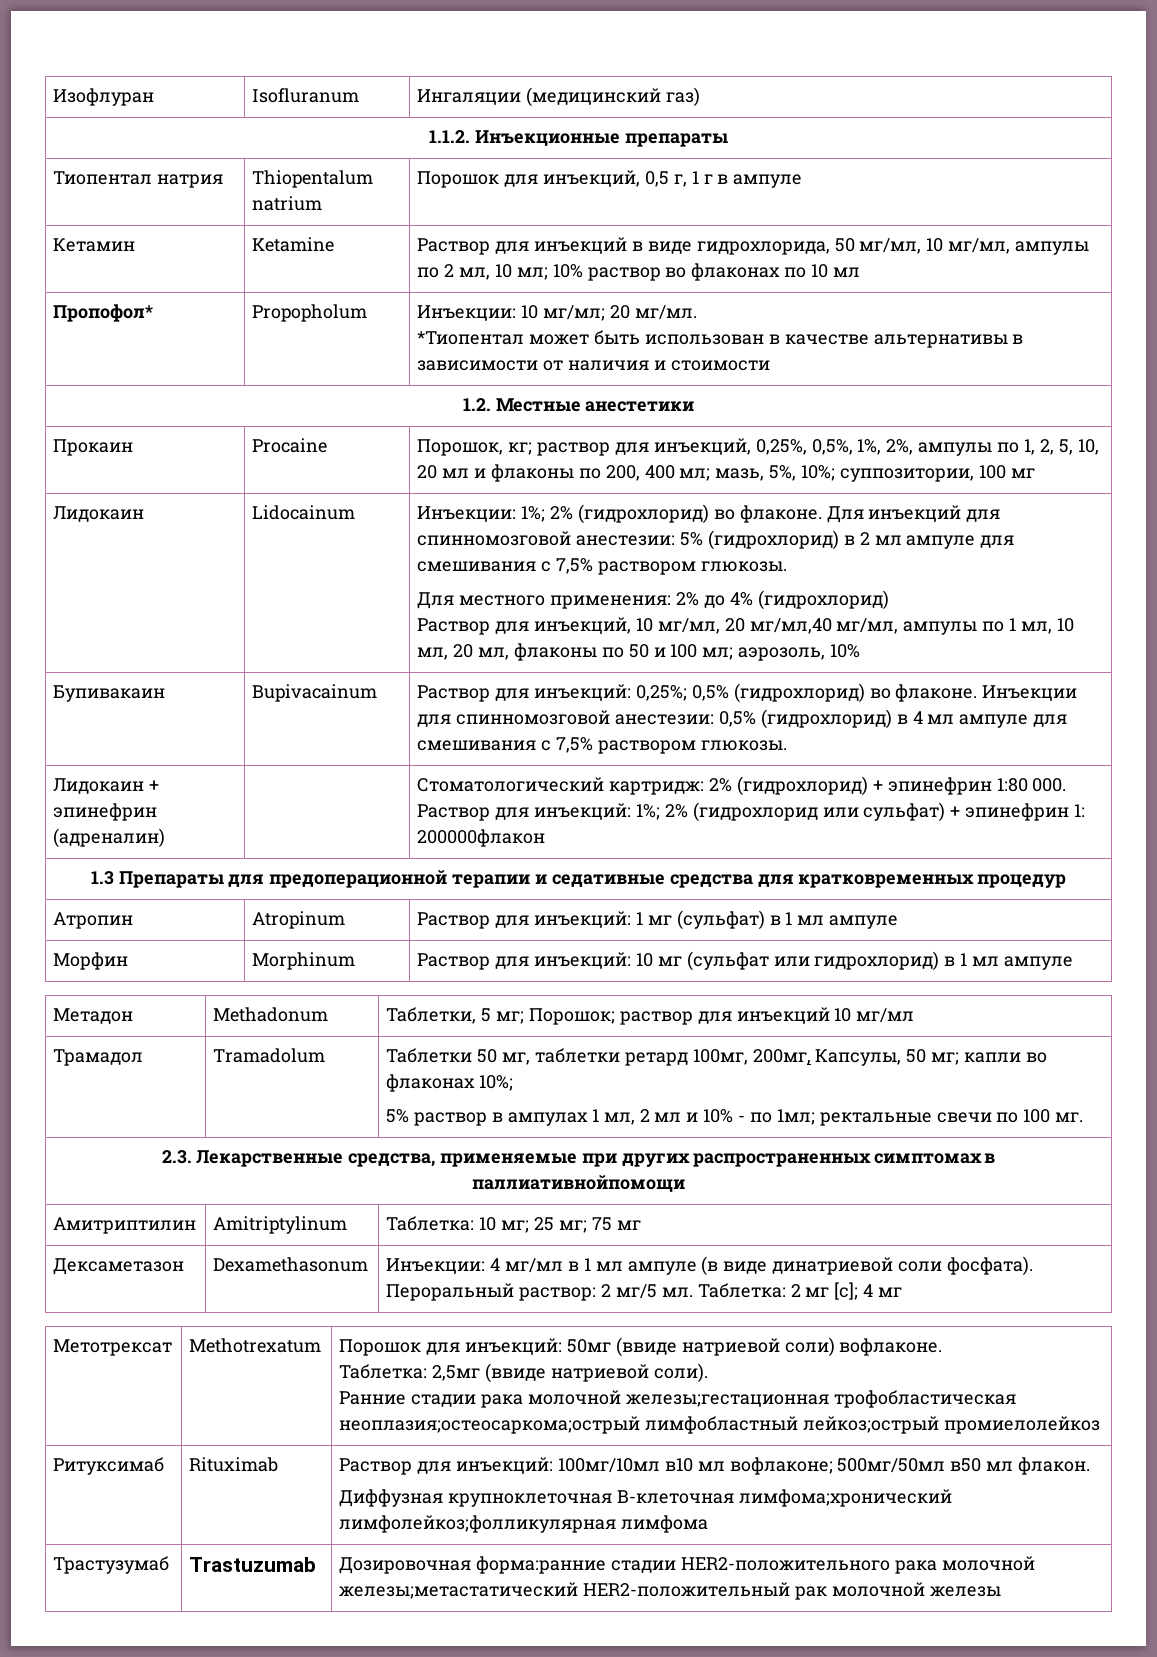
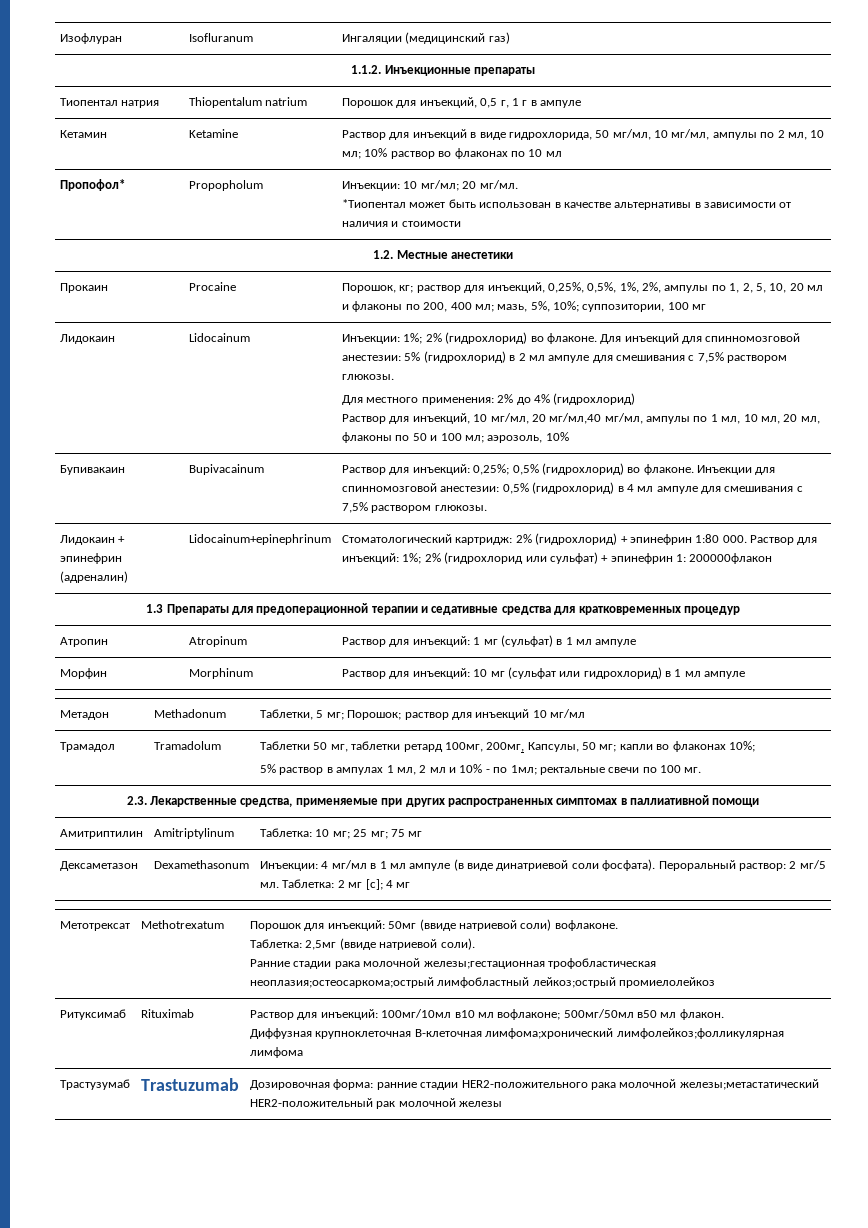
- Лидокаин + эпинефрин (адреналин) | | Стоматологический картридж: 2% (гидрохлорид) + эпинефрин 1:80 000. Раствор для инъекций: 1%; 2% (гидрохлорид или сульфат) + эпинефрин 1: 200000флакон
+ Лидокаин + эпинефрин (адреналин) | Lidocainum+epinephrinum | Стоматологический картридж: 2% (гидрохлорид) + эпинефрин 1:80 000. Раствор для инъекций: 1%; 2% (гидрохлорид или сульфат) + эпинефрин 1: 200000флакон
- 2.3. Лекарственные средства, применяемые при других распространенных симптомах в паллиативнойпомощи
+ 2.3. Лекарственные средства, применяемые при других распространенных симптомах в паллиативной помощи
- Трастузумаб | Trastuzumab | Дозировочная форма:ранние стадии HER2-положительного рака молочной железы;метастатический HER2-положительный рак молочной железы
+ Трастузумаб | Trastuzumab | Дозировочная форма: ранние стадии HER2-положительного рака молочной железы;метастатический HER2-положительный рак молочной железы

